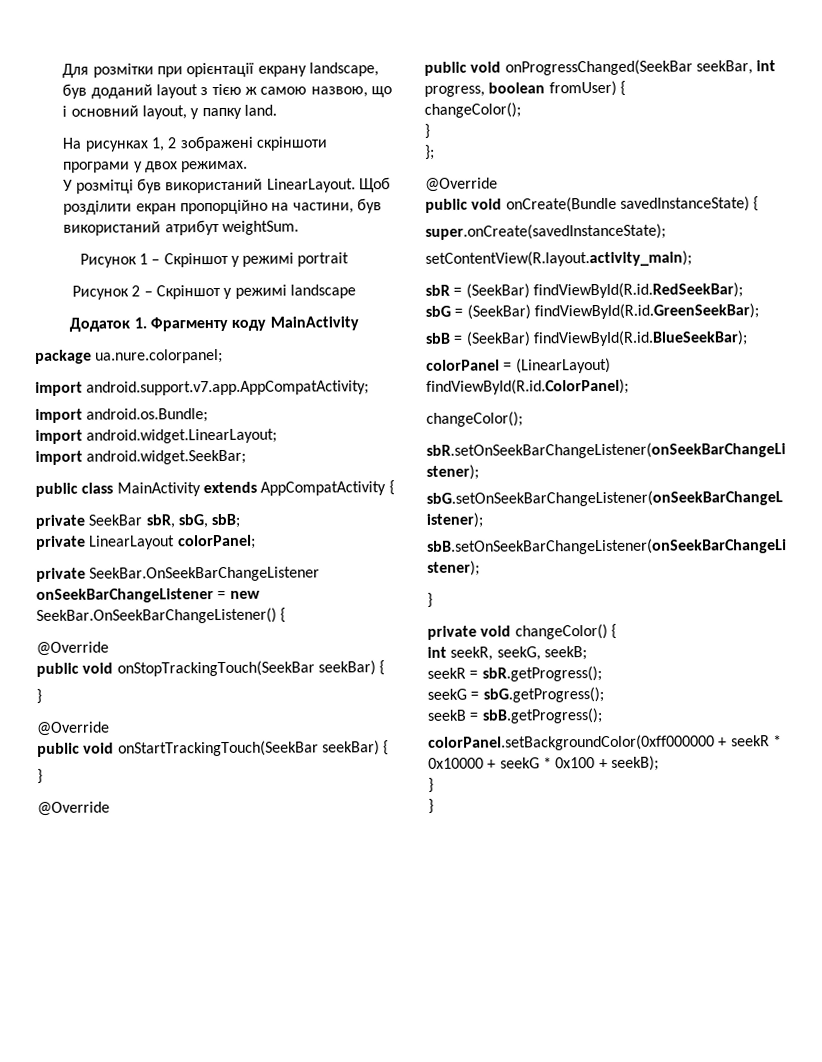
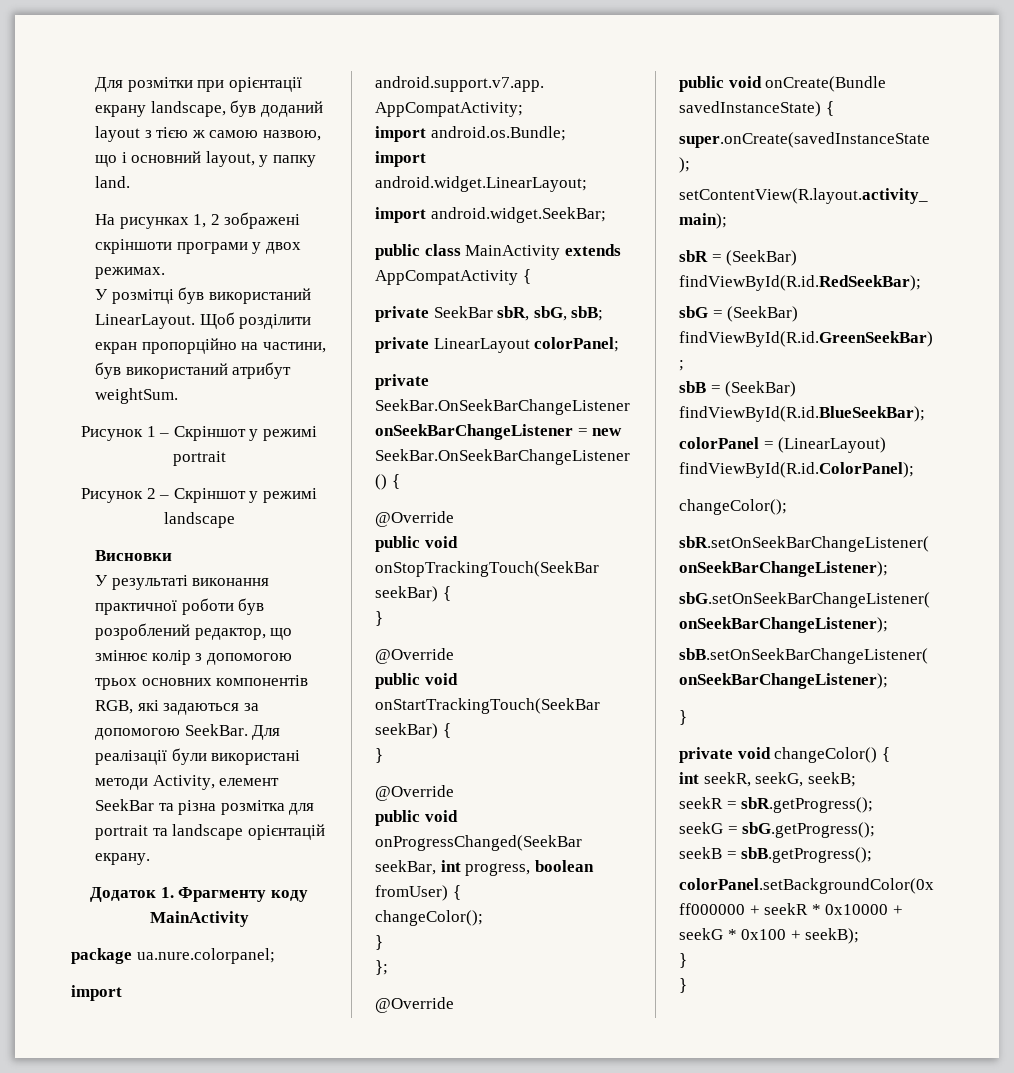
+ Висновки
+ У результаті виконання практичної роботи був розроблений редактор, що змінює колір з допомогою трьох основних компонентів RGB, які задаються за допомогою SeekBar. Для реалізації були використані методи Activity, елемент SeekBar та різна розмітка для portrait та landscape орієнтацій екрану.

